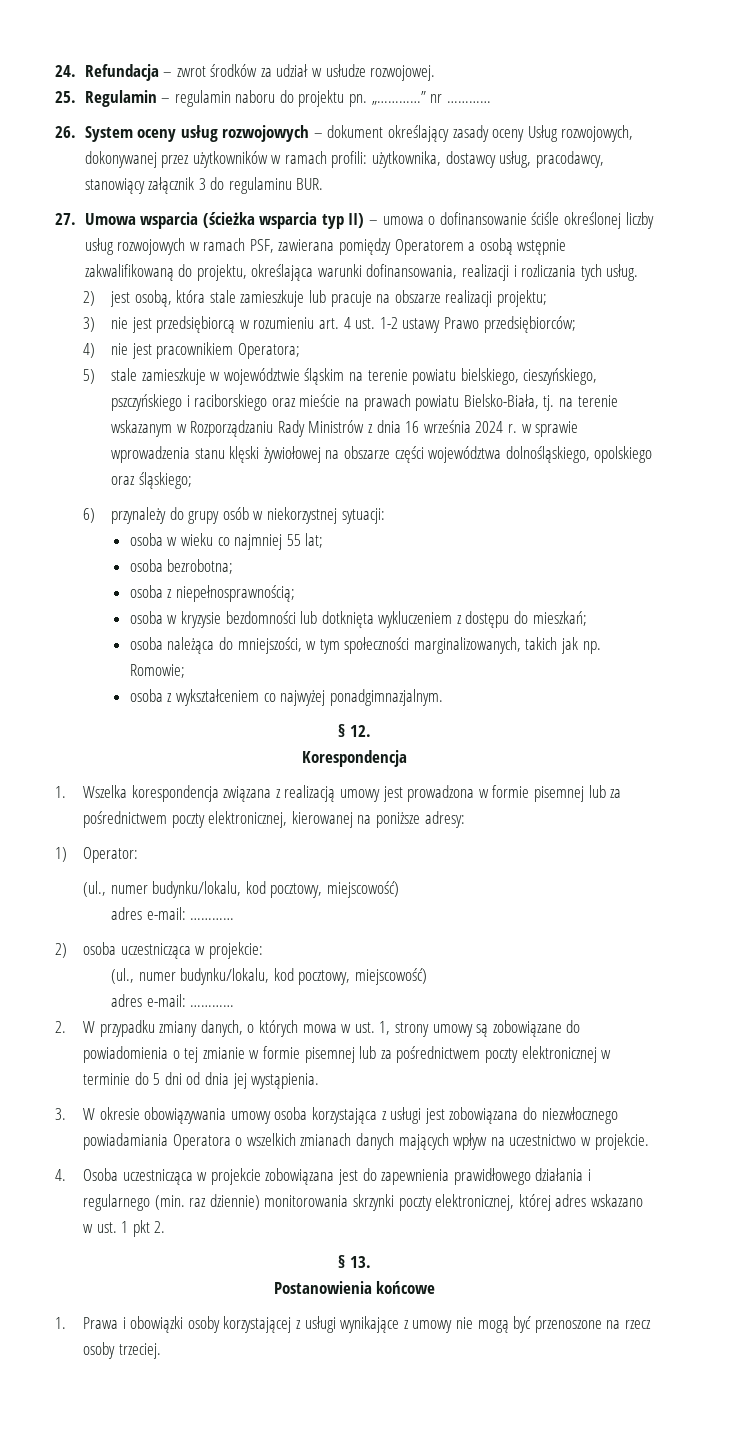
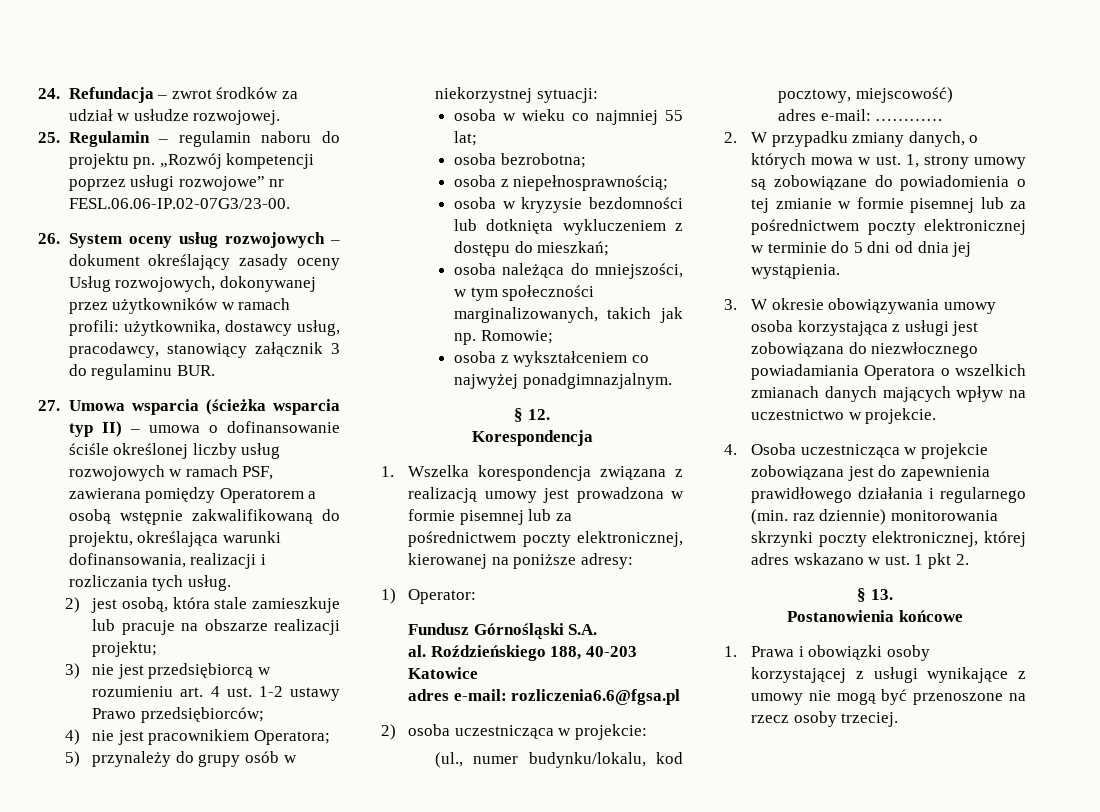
- „…………” nr …………
+ „Rozwój kompetencji poprzez usługi rozwojowe” nr FESL.06.06-IP.02-07G3/23-00.
- 5) stale zamieszkuje w województwie śląskim na terenie powiatu bielskiego, cieszyńskiego, pszczyńskiego i raciborskiego oraz mieście na prawach powiatu Bielsko-Biała, tj. na terenie wskazanym w Rozporządzaniu Rady Ministrów z dnia 16 września 2024 r. w sprawie wprowadzenia stanu klęski żywiołowej na obszarze części województwa dolnośląskiego, opolskiego oraz śląskiego;
- 6) przynależy do grupy osób w niekorzystnej sytuacji:
+ 5) przynależy do grupy osób w niekorzystnej sytuacji:
  1) Operator:
- (ul., numer budynku/lokalu, kod pocztowy, miejscowość)
- adres e-mail: …………
+ Fundusz Górnośląski S.A.
+ al. Roździeńskiego 188, 40-203 Katowice
+ adres e-mail: rozliczenia6.6@fgsa.pl

